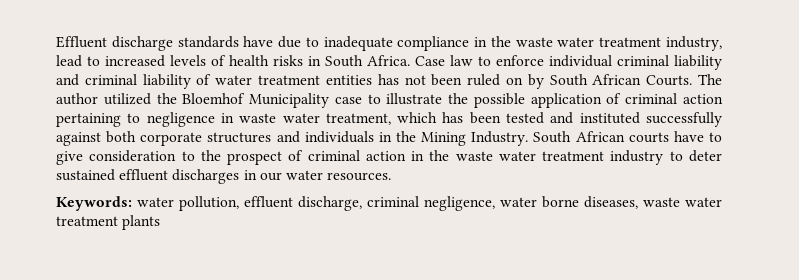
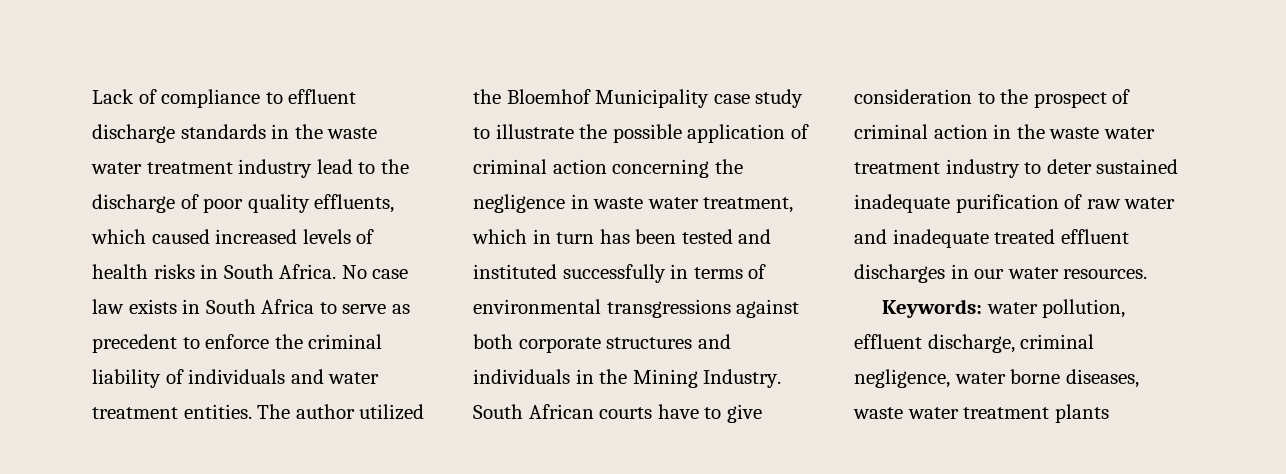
- Effluent discharge standards have due to inadequate compliance in the waste water treatment industry, lead to increased levels of health risks in South Africa.
+ Lack of compliance to effluent discharge standards in the waste water treatment industry lead to the discharge of poor quality effluents, which caused increased levels of health risks in South Africa.
- Case law to enforce individual criminal liability and criminal liability of water treatment entities has not been ruled on by South African Courts.
+ No case law exists in South Africa to serve as precedent to enforce the criminal liability of individuals and water treatment entities.
- The author utilized the Bloemhof Municipality case to illustrate the possible application of criminal action pertaining to negligence in waste water treatment, which has been tested and instituted successfully against both corporate structures and individuals in the Mining Industry.
+ The author utilized the Bloemhof Municipality case study to illustrate the possible application of criminal action concerning the negligence in waste water treatment, which in turn has been tested and instituted successfully in terms of environmental transgressions against both corporate structures and individuals in the Mining Industry.
- South African courts have to give consideration to the prospect of criminal action in the waste water treatment industry to deter sustained effluent discharges in our water resources.
+ South African courts have to give consideration to the prospect of criminal action in the waste water treatment industry to deter sustained inadequate purification of raw water and inadequate treated effluent discharges in our water resources.

